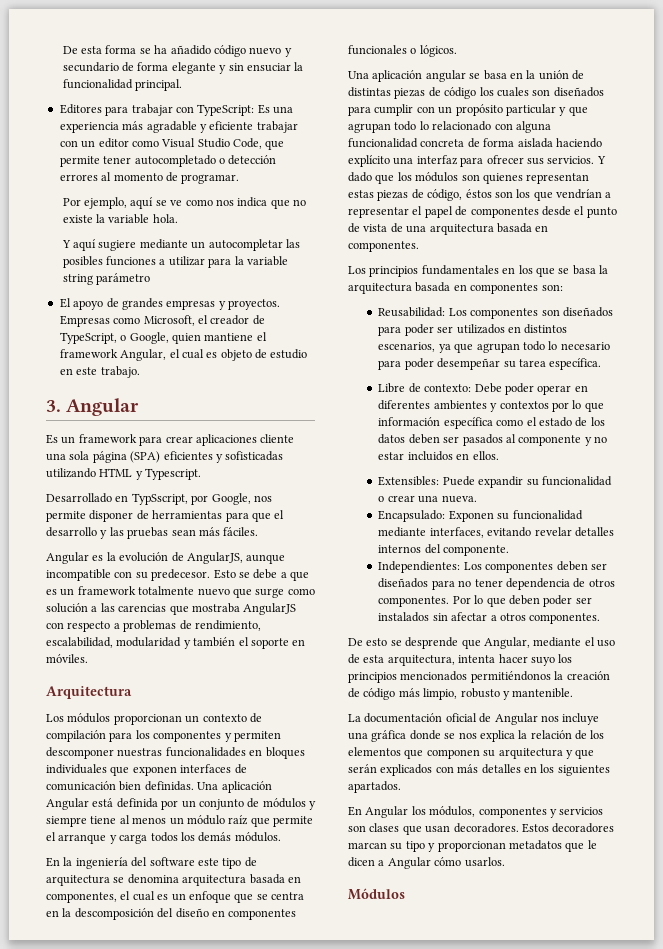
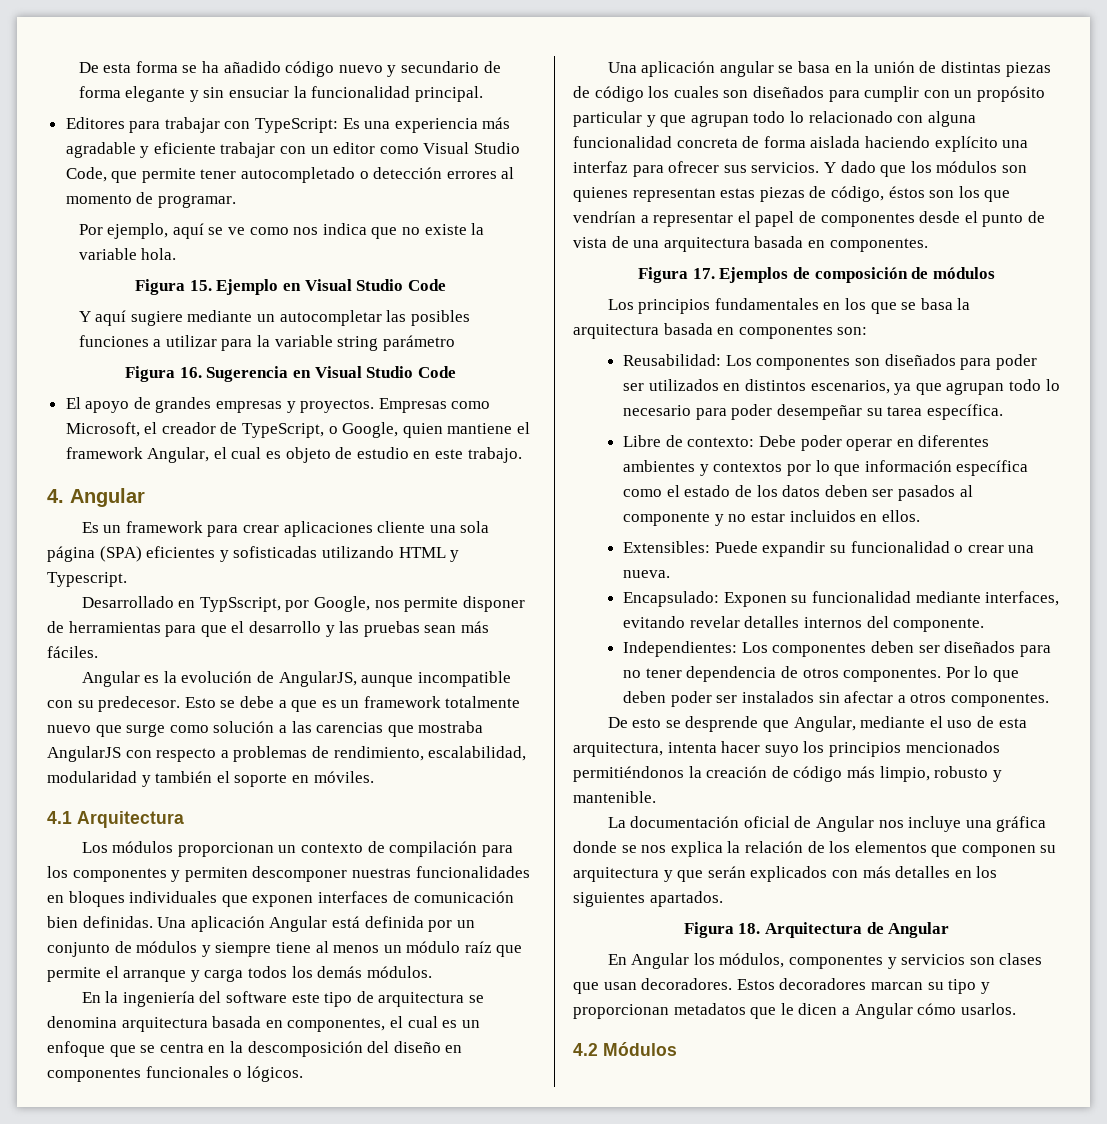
+ Figura 15. Ejemplo en Visual Studio Code
+ Figura 16. Sugerencia en Visual Studio Code
- 3. Angular
+ 4. Angular
- Arquitectura
+ 4.1 Arquitectura
+ Figura 17. Ejemplos de composición de módulos
+ Figura 18. Arquitectura de Angular
- Módulos
+ 4.2 Módulos

